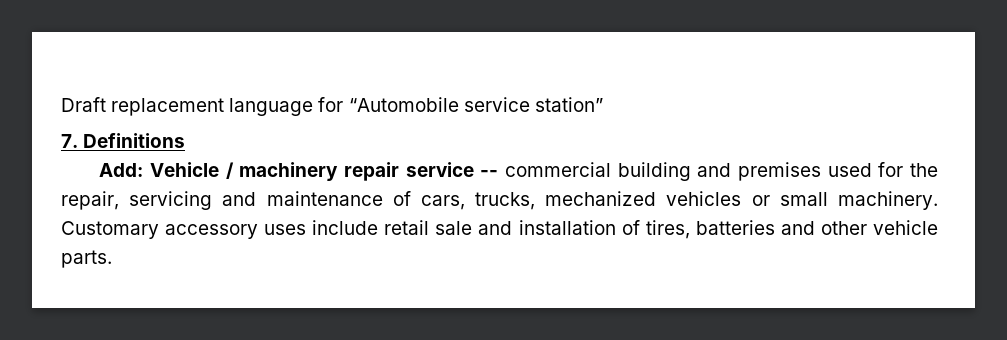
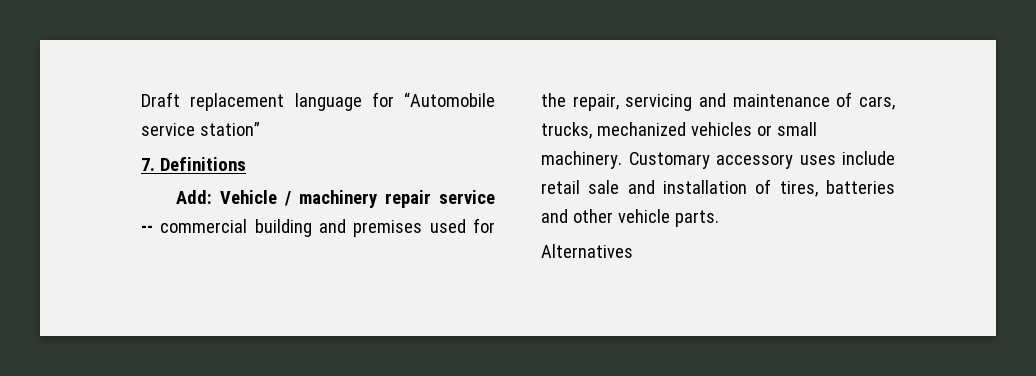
+ Alternatives

